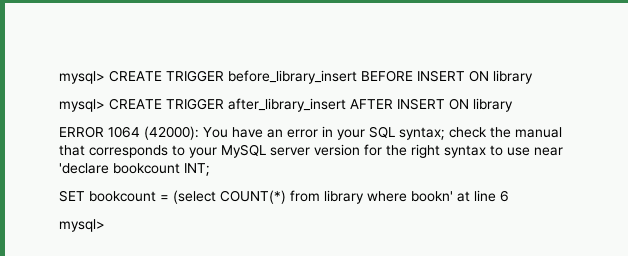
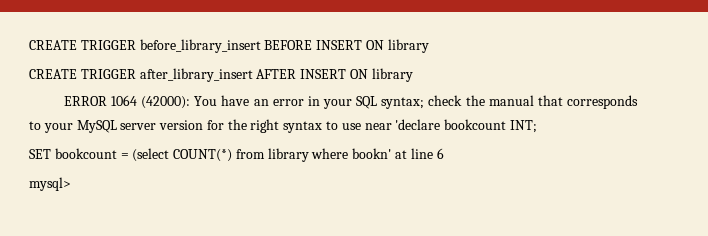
- mysql> CREATE TRIGGER before_library_insert BEFORE INSERT ON library
+ CREATE TRIGGER before_library_insert BEFORE INSERT ON library
- mysql> CREATE TRIGGER after_library_insert AFTER INSERT ON library
+ CREATE TRIGGER after_library_insert AFTER INSERT ON library

